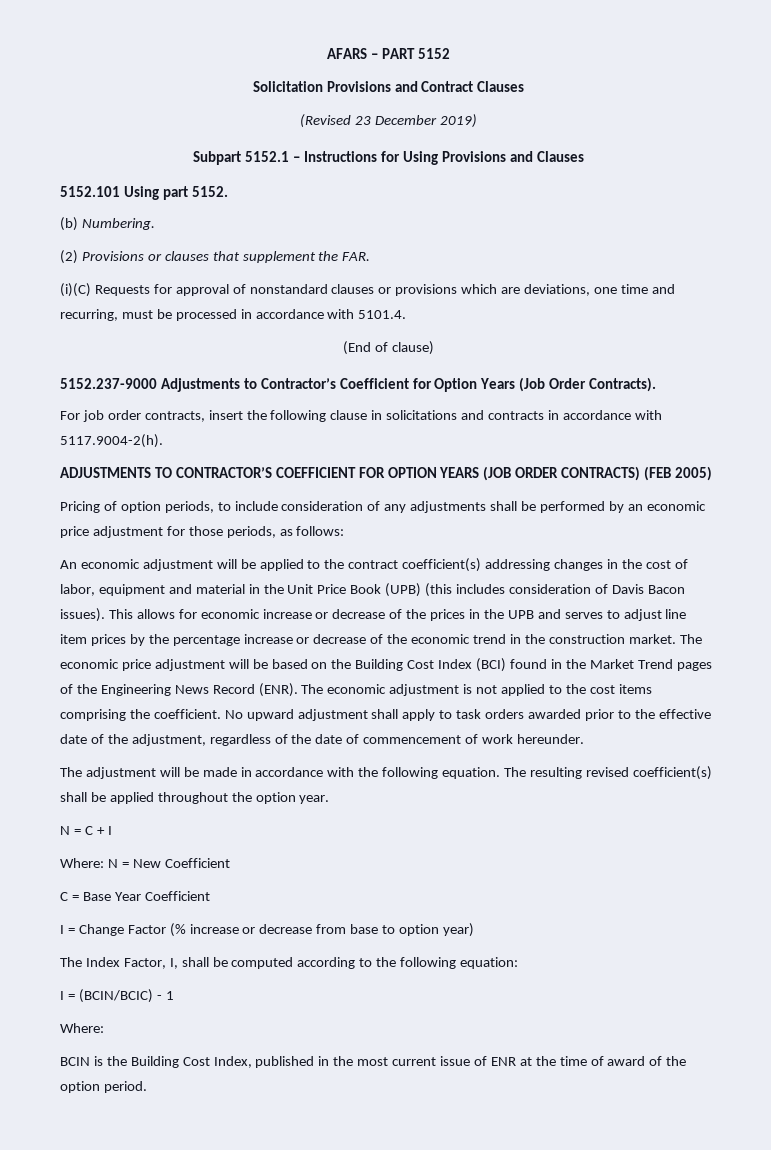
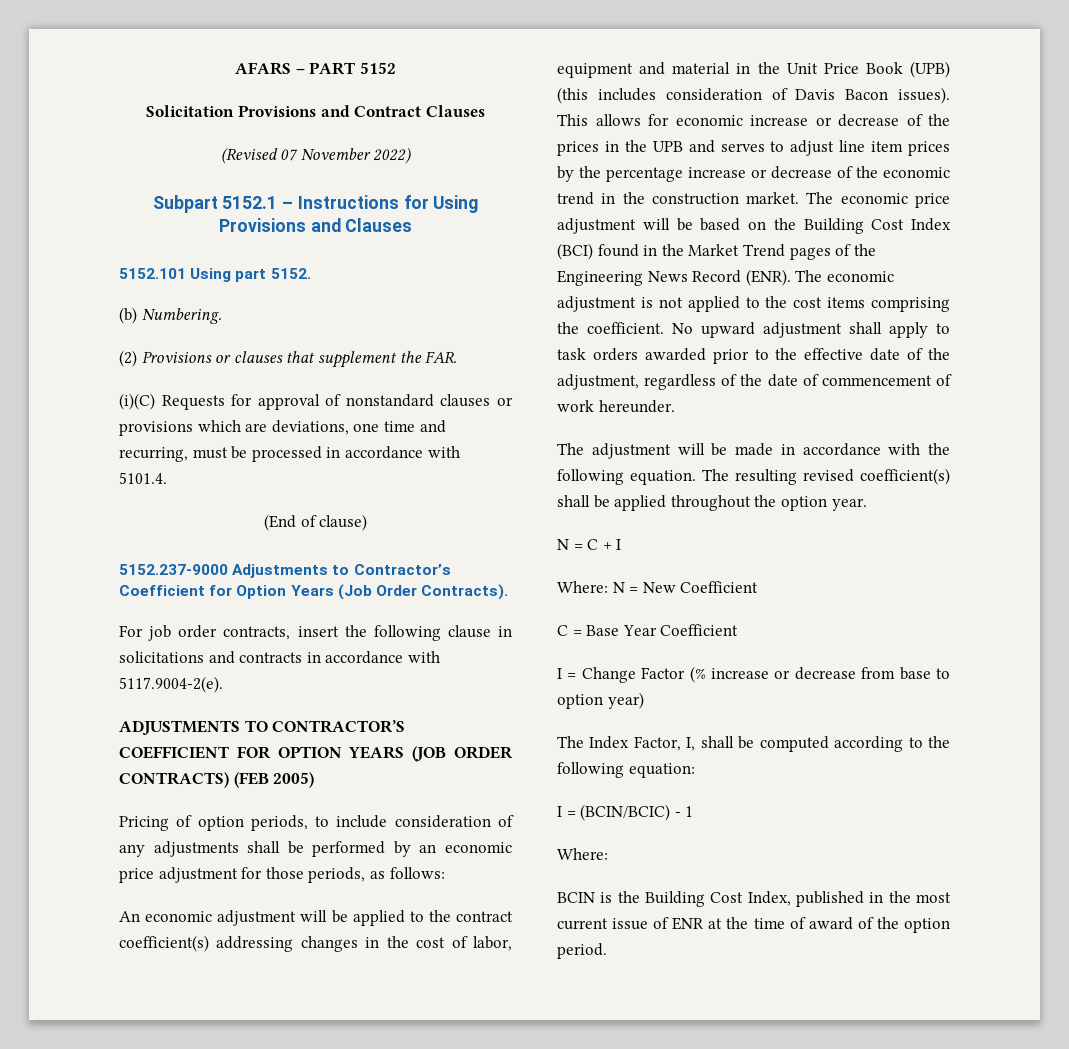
- (Revised 23 December 2019)
+ (Revised 07 November 2022)
- For job order contracts, insert the following clause in solicitations and contracts in accordance with 5117.9004-2(h).
+ For job order contracts, insert the following clause in solicitations and contracts in accordance with 5117.9004-2(e).

